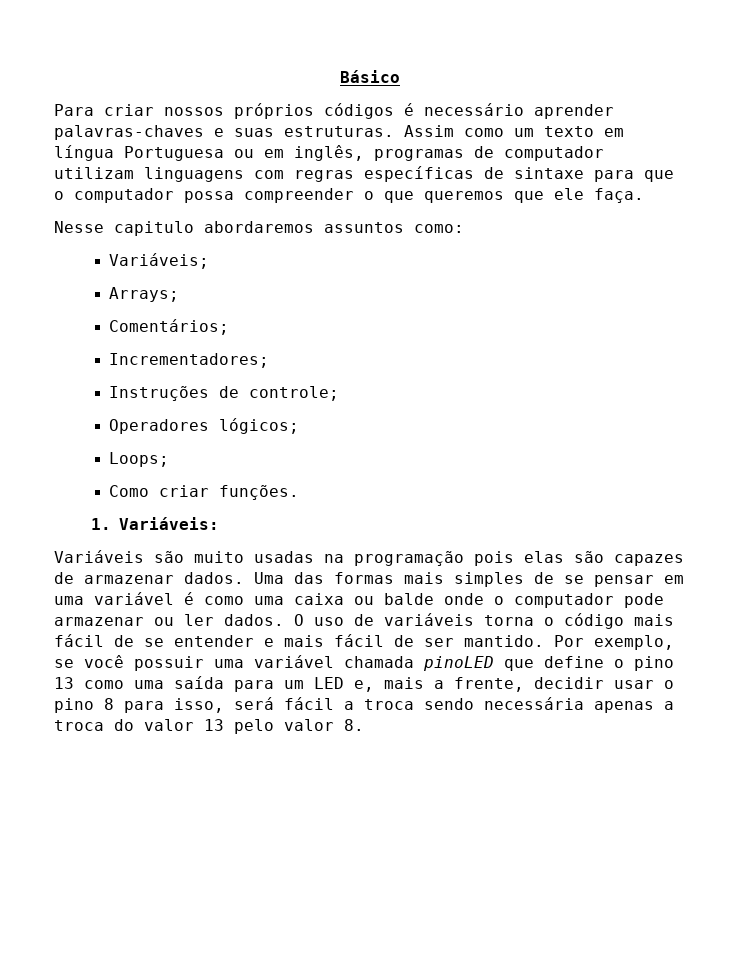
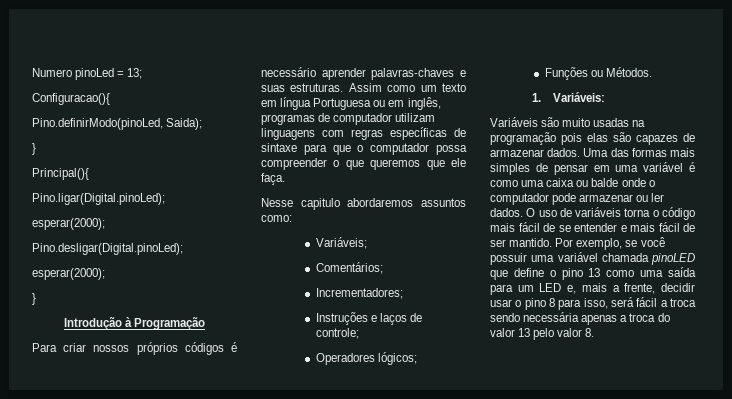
- Básico
+ Numero pinoLed = 13;
+ Configuracao(){
+ Pino.definirModo(pinoLed, Saida);
+ }
+ Principal(){
+ Pino.ligar(Digital.pinoLed);
+ esperar(2000);
+ Pino.desligar(Digital.pinoLed);
+ esperar(2000);
+ }
+ Introdução à Programação
- Arrays;
- Instruções de controle;
+ Instruções e laços de controle;
- Loops;
- Como criar funções.
+ Funções ou Métodos.
- Uma das formas mais simples de se pensar em uma variável é como uma caixa ou balde onde o computador pode armazenar ou ler dados.
+ Uma das formas mais simples de pensar em uma variável é como uma caixa ou balde onde o computador pode armazenar ou ler dados.

